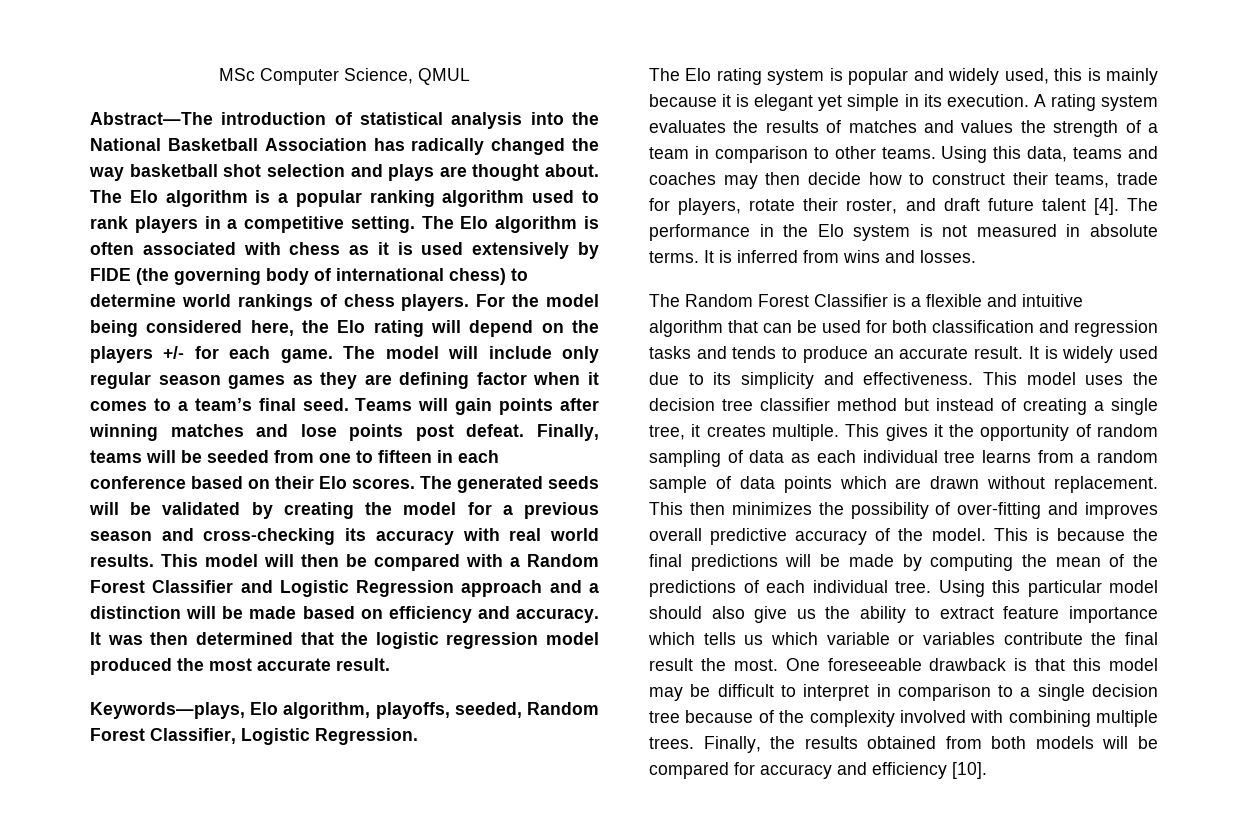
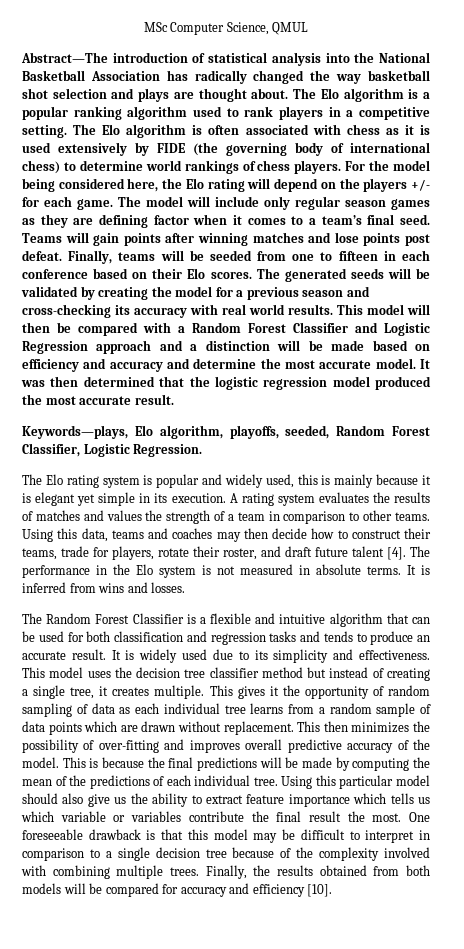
- This model will then be compared with a Random Forest Classifier and Logistic Regression approach and a distinction will be made based on efficiency and accuracy.
+ This model will then be compared with a Random Forest Classifier and Logistic Regression approach and a distinction will be made based on efficiency and accuracy and determine the most accurate model.

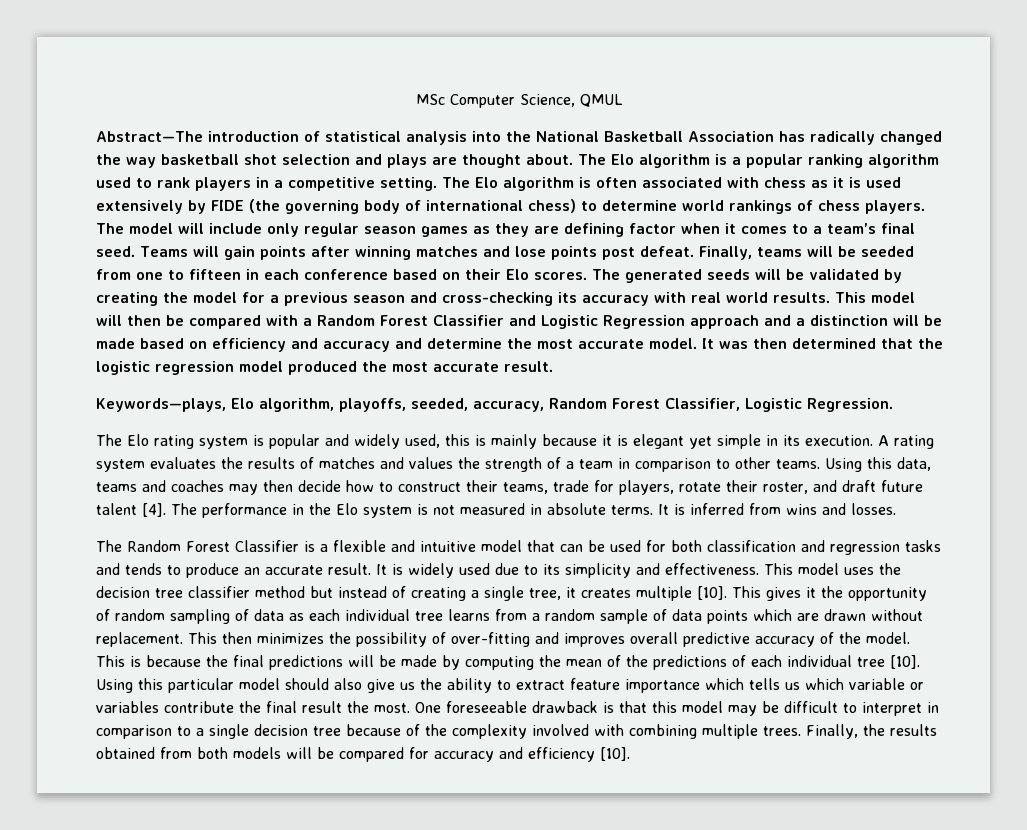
- For the model being considered here, the Elo rating will depend on the players +/- for each game.
- Keywords—plays, Elo algorithm, playoffs, seeded, Random Forest Classifier, Logistic Regression.
+ Keywords—plays, Elo algorithm, playoffs, seeded, accuracy, Random Forest Classifier, Logistic Regression.
- The Random Forest Classifier is a flexible and intuitive algorithm that can be used for both classification and regression tasks and tends to produce an accurate result.
+ The Random Forest Classifier is a flexible and intuitive model that can be used for both classification and regression tasks and tends to produce an accurate result.
- This model uses the decision tree classifier method but instead of creating a single tree, it creates multiple.
+ This model uses the decision tree classifier method but instead of creating a single tree, it creates multiple [10].
- This is because the final predictions will be made by computing the mean of the predictions of each individual tree.
+ This is because the final predictions will be made by computing the mean of the predictions of each individual tree [10].

